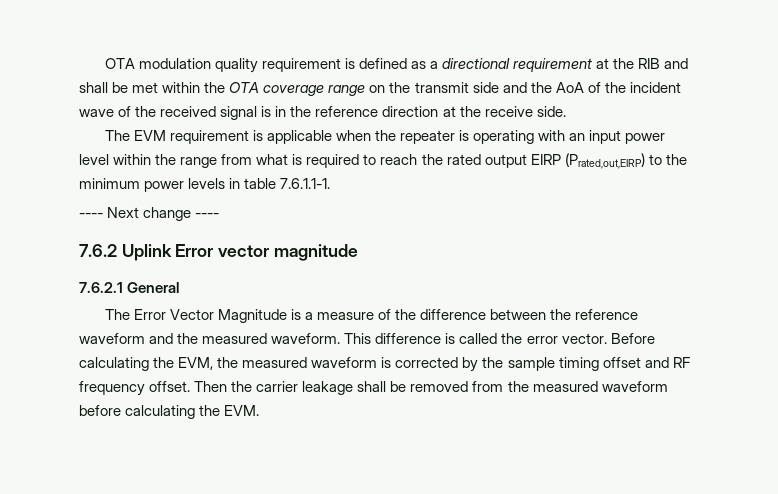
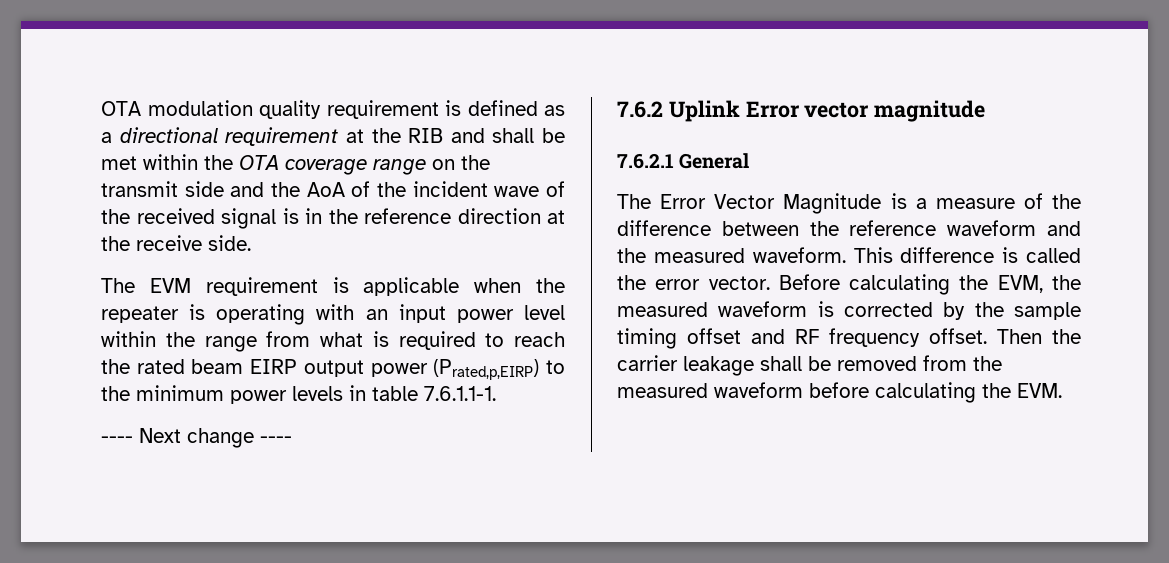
- The EVM requirement is applicable when the repeater is operating with an input power level within the range from what is required to reach the rated output EIRP (Prated,out,EIRP) to the minimum power levels in table 7.6.1.1-1.
+ The EVM requirement is applicable when the repeater is operating with an input power level within the range from what is required to reach the rated beam EIRP output power (Prated,p,EIRP) to the minimum power levels in table 7.6.1.1-1.

